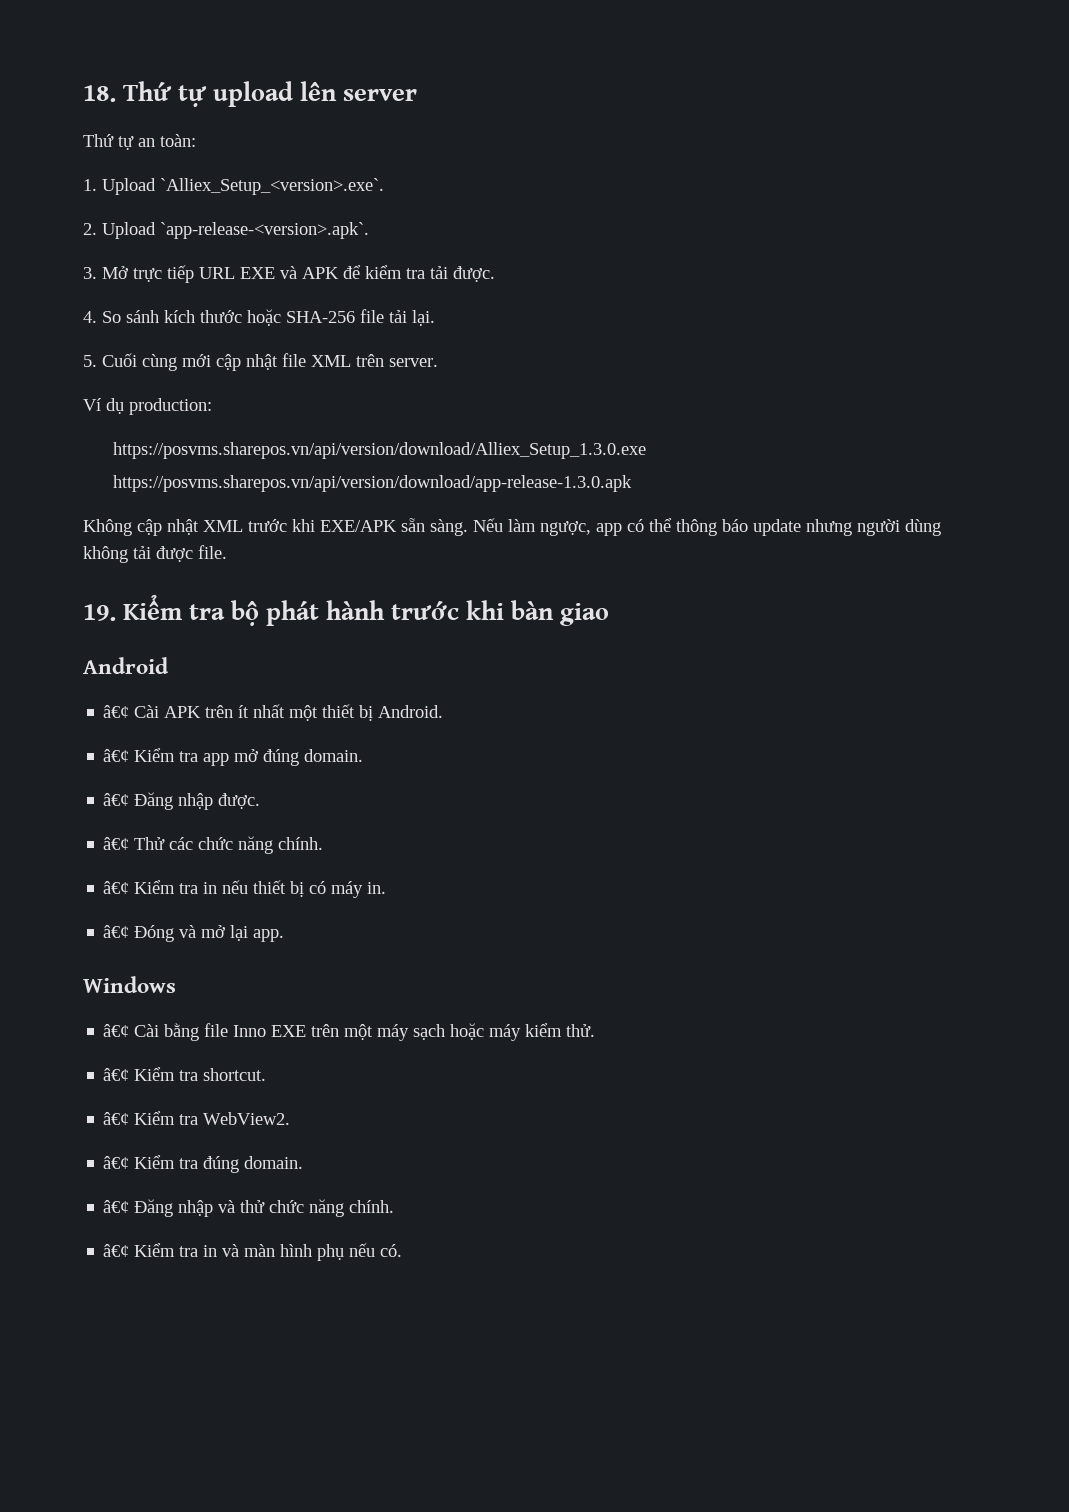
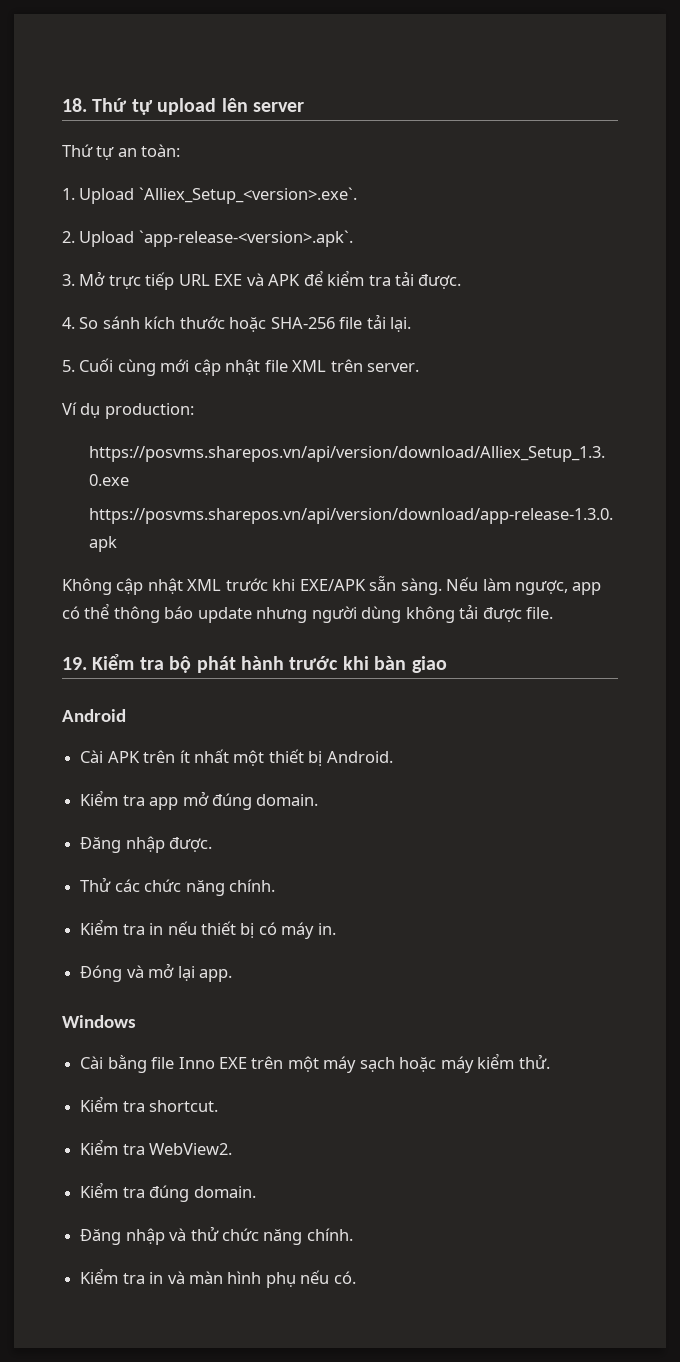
- â€¢ Cài APK trên ít nhất một thiết bị Android.
+ Cài APK trên ít nhất một thiết bị Android.
- â€¢ Kiểm tra app mở đúng domain.
+ Kiểm tra app mở đúng domain.
- â€¢ Đăng nhập được.
+ Đăng nhập được.
- â€¢ Thử các chức năng chính.
+ Thử các chức năng chính.
- â€¢ Kiểm tra in nếu thiết bị có máy in.
+ Kiểm tra in nếu thiết bị có máy in.
- â€¢ Đóng và mở lại app.
+ Đóng và mở lại app.
- â€¢ Cài bằng file Inno EXE trên một máy sạch hoặc máy kiểm thử.
+ Cài bằng file Inno EXE trên một máy sạch hoặc máy kiểm thử.
- â€¢ Kiểm tra shortcut.
+ Kiểm tra shortcut.
- â€¢ Kiểm tra WebView2.
+ Kiểm tra WebView2.
- â€¢ Kiểm tra đúng domain.
+ Kiểm tra đúng domain.
- â€¢ Đăng nhập và thử chức năng chính.
+ Đăng nhập và thử chức năng chính.
- â€¢ Kiểm tra in và màn hình phụ nếu có.
+ Kiểm tra in và màn hình phụ nếu có.

